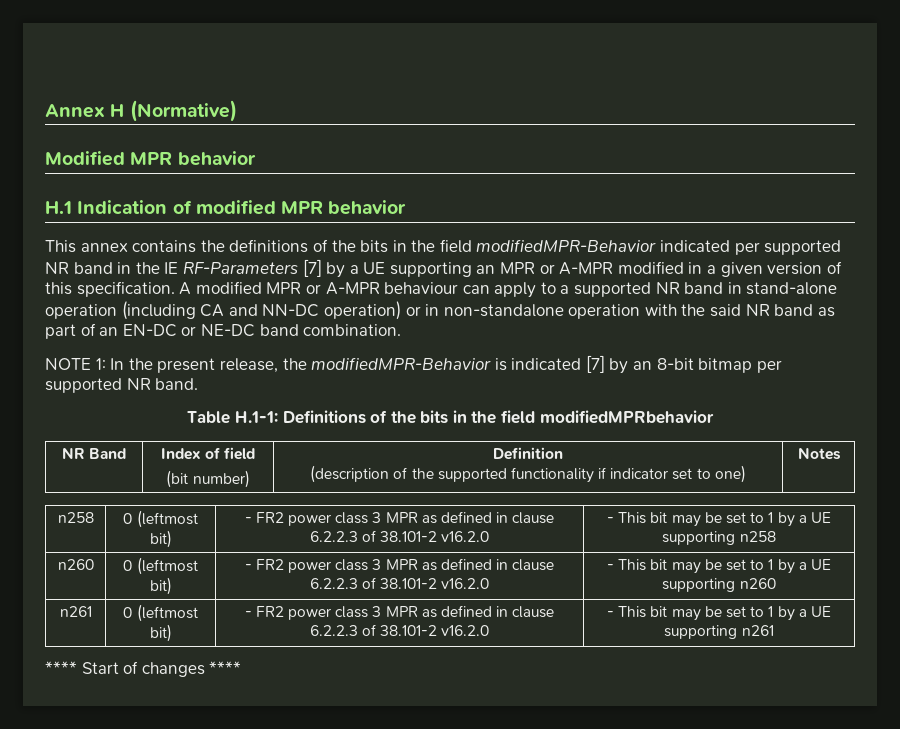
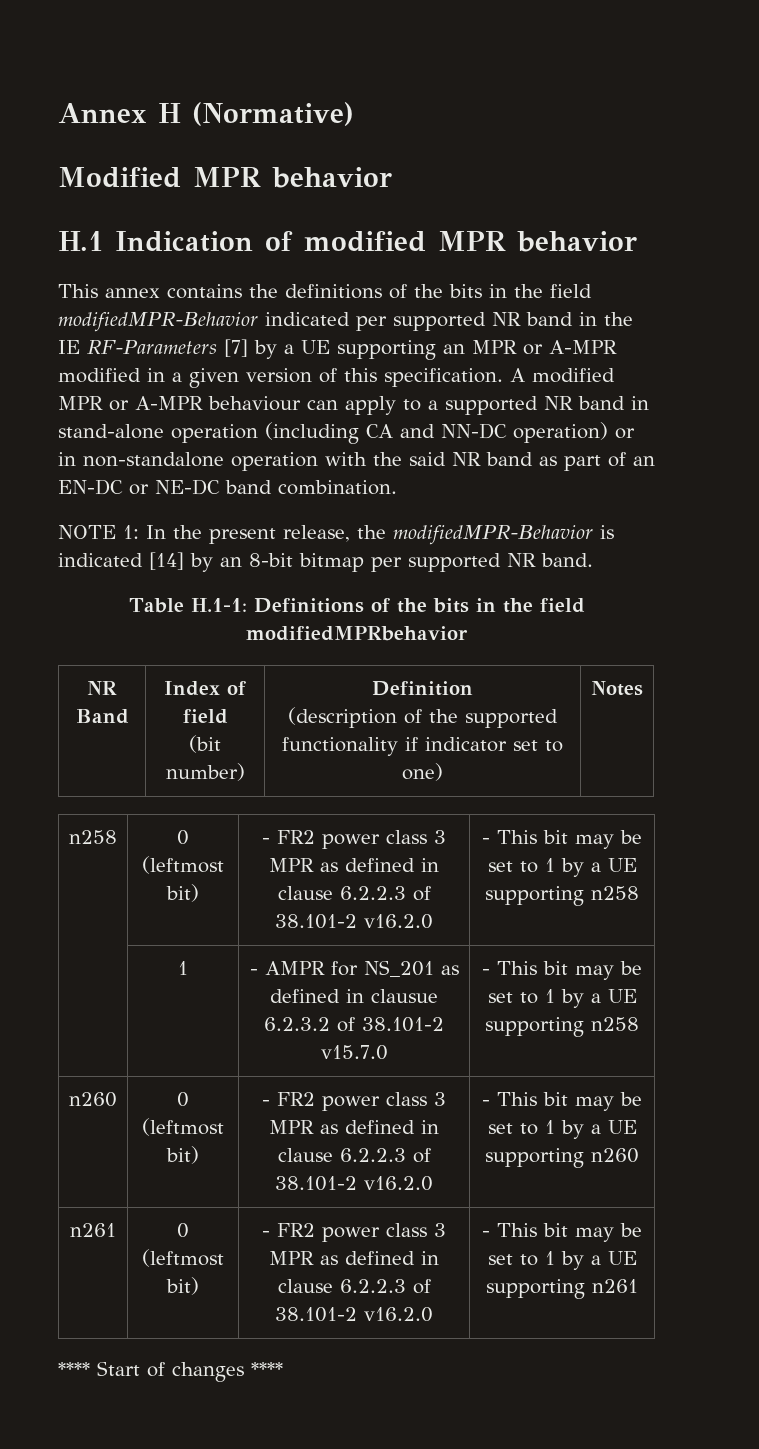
- NOTE 1: In the present release, the modifiedMPR-Behavior is indicated [7] by an 8-bit bitmap per supported NR band.
+ NOTE 1: In the present release, the modifiedMPR-Behavior is indicated [14] by an 8-bit bitmap per supported NR band.
+ | 1 | - AMPR for NS_201 as defined in clausue 6.2.3.2 of 38.101-2 v15.7.0 | - This bit may be set to 1 by a UE supporting n258

